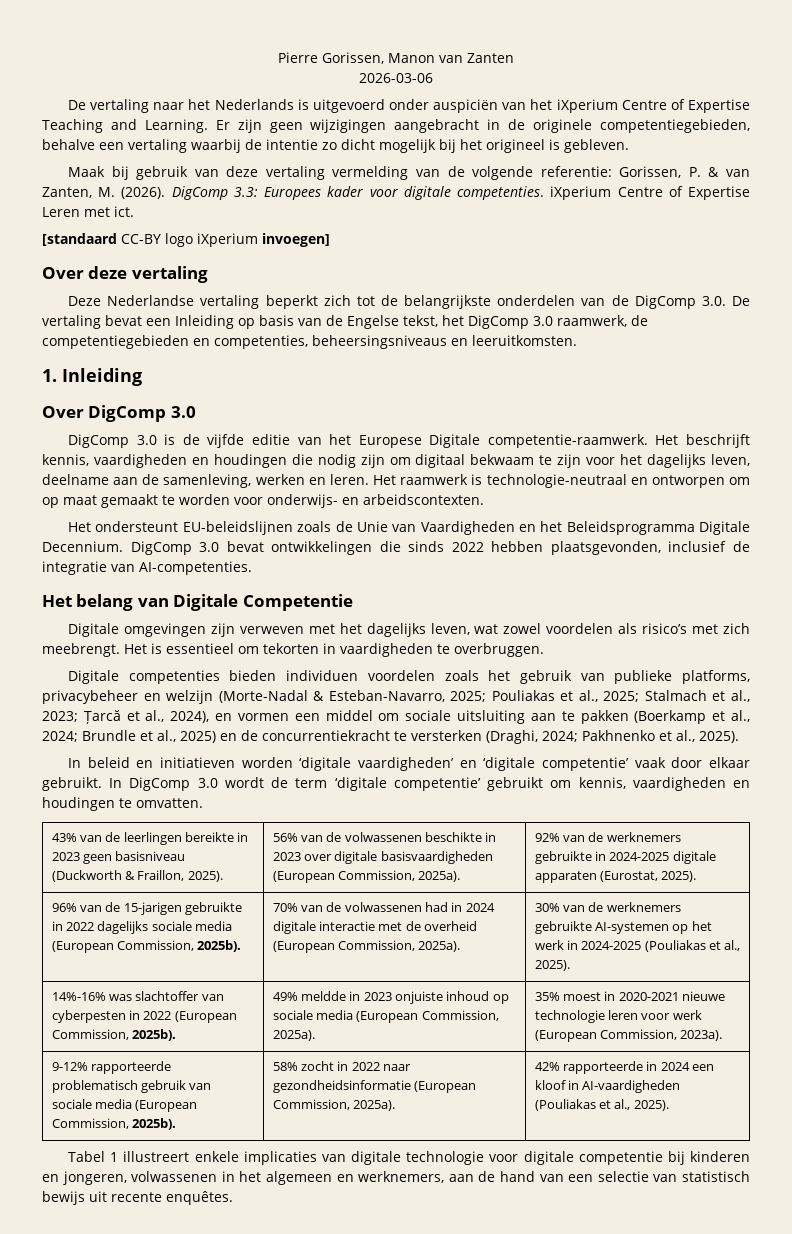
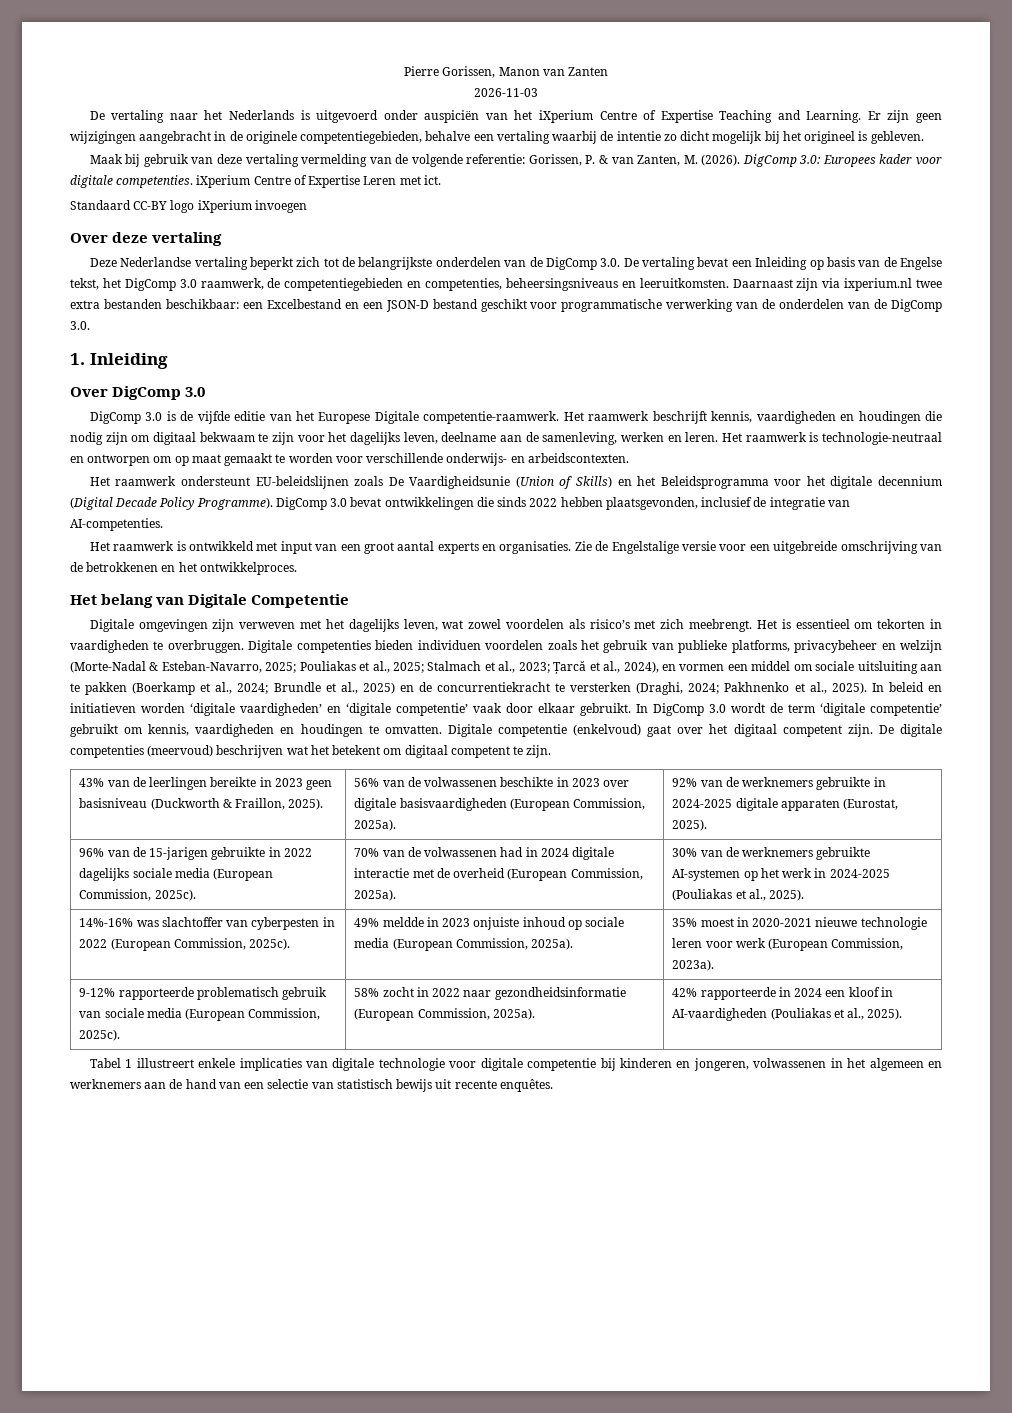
- 2026-03-06
+ 2026-11-03
- DigComp 3.3: Europees kader voor digitale competenties. iXperium Centre of Expertise Leren met ict.
+ DigComp 3.0: Europees kader voor digitale competenties. iXperium Centre of Expertise Leren met ict.
- [standaard CC-BY logo iXperium invoegen]
+ Standaard CC-BY logo iXperium invoegen
+ Daarnaast zijn via ixperium.nl twee extra bestanden beschikbaar: een Excelbestand en een JSON-D bestand geschikt voor programmatische verwerking van de onderdelen van de DigComp 3.0.
- Het beschrijft kennis, vaardigheden en houdingen die nodig zijn om digitaal bekwaam te zijn voor het dagelijks leven, deelname aan de samenleving, werken en leren.
+ Het raamwerk beschrijft kennis, vaardigheden en houdingen die nodig zijn om digitaal bekwaam te zijn voor het dagelijks leven, deelname aan de samenleving, werken en leren.
- Het raamwerk is technologie-neutraal en ontworpen om op maat gemaakt te worden voor onderwijs- en arbeidscontexten.
+ Het raamwerk is technologie-neutraal en ontworpen om op maat gemaakt te worden voor verschillende onderwijs- en arbeidscontexten.
- Het ondersteunt EU-beleidslijnen zoals de Unie van Vaardigheden en het Beleidsprogramma Digitale Decennium.
+ Het raamwerk ondersteunt EU-beleidslijnen zoals De Vaardigheidsunie (Union of Skills) en het Beleidsprogramma voor het digitale decennium (Digital Decade Policy Programme).
+ Het raamwerk is ontwikkeld met input van een groot aantal experts en organisaties. Zie de Engelstalige versie voor een uitgebreide omschrijving van de betrokkenen en het ontwikkelproces.
- Het is essentieel om tekorten in vaardigheden te overbruggen.
- Digitale competenties bieden individuen voordelen zoals het gebruik van publieke platforms, privacybeheer en welzijn (Morte-Nadal & Esteban-Navarro, 2025;
+ Het is essentieel om tekorten in vaardigheden te overbruggen. Digitale competenties bieden individuen voordelen zoals het gebruik van publieke platforms, privacybeheer en welzijn (Morte-Nadal & Esteban-Navarro, 2025;
- Pakhnenko et al., 2025).
- In beleid en initiatieven worden ‘digitale vaardigheden’ en ‘digitale competentie’ vaak door elkaar gebruikt.
+ Pakhnenko et al., 2025). In beleid en initiatieven worden ‘digitale vaardigheden’ en ‘digitale competentie’ vaak door elkaar gebruikt.
+ Digitale competentie (enkelvoud) gaat over het digitaal competent zijn. De digitale competenties (meervoud) beschrijven wat het betekent om digitaal competent te zijn.
- 96% van de 15-jarigen gebruikte in 2022 dagelijks sociale media (European Commission, 2025b).
+ 96% van de 15-jarigen gebruikte in 2022 dagelijks sociale media (European Commission, 2025c).
- 14%-16% was slachtoffer van cyberpesten in 2022 (European Commission, 2025b). | 49% meldde in 2023 onjuiste inhoud op sociale media (European Commission, 2025a). | 35% moest in 2020-2021 nieuwe technologie leren voor werk (European Commission, 2023a).
+ 14%-16% was slachtoffer van cyberpesten in 2022 (European Commission, 2025c). | 49% meldde in 2023 onjuiste inhoud op sociale media (European Commission, 2025a). | 35% moest in 2020-2021 nieuwe technologie leren voor werk (European Commission, 2023a).
- 9-12% rapporteerde problematisch gebruik van sociale media (European Commission, 2025b). | 58% zocht in 2022 naar gezondheidsinformatie (European Commission, 2025a). | 42% rapporteerde in 2024 een kloof in AI-vaardigheden (Pouliakas et al., 2025).
+ 9-12% rapporteerde problematisch gebruik van sociale media (European Commission, 2025c). | 58% zocht in 2022 naar gezondheidsinformatie (European Commission, 2025a). | 42% rapporteerde in 2024 een kloof in AI-vaardigheden (Pouliakas et al., 2025).
- Tabel 1 illustreert enkele implicaties van digitale technologie voor digitale competentie bij kinderen en jongeren, volwassenen in het algemeen en werknemers, aan de hand van een selectie van statistisch bewijs uit recente enquêtes.
+ Tabel 1 illustreert enkele implicaties van digitale technologie voor digitale competentie bij kinderen en jongeren, volwassenen in het algemeen en werknemers aan de hand van een selectie van statistisch bewijs uit recente enquêtes.

